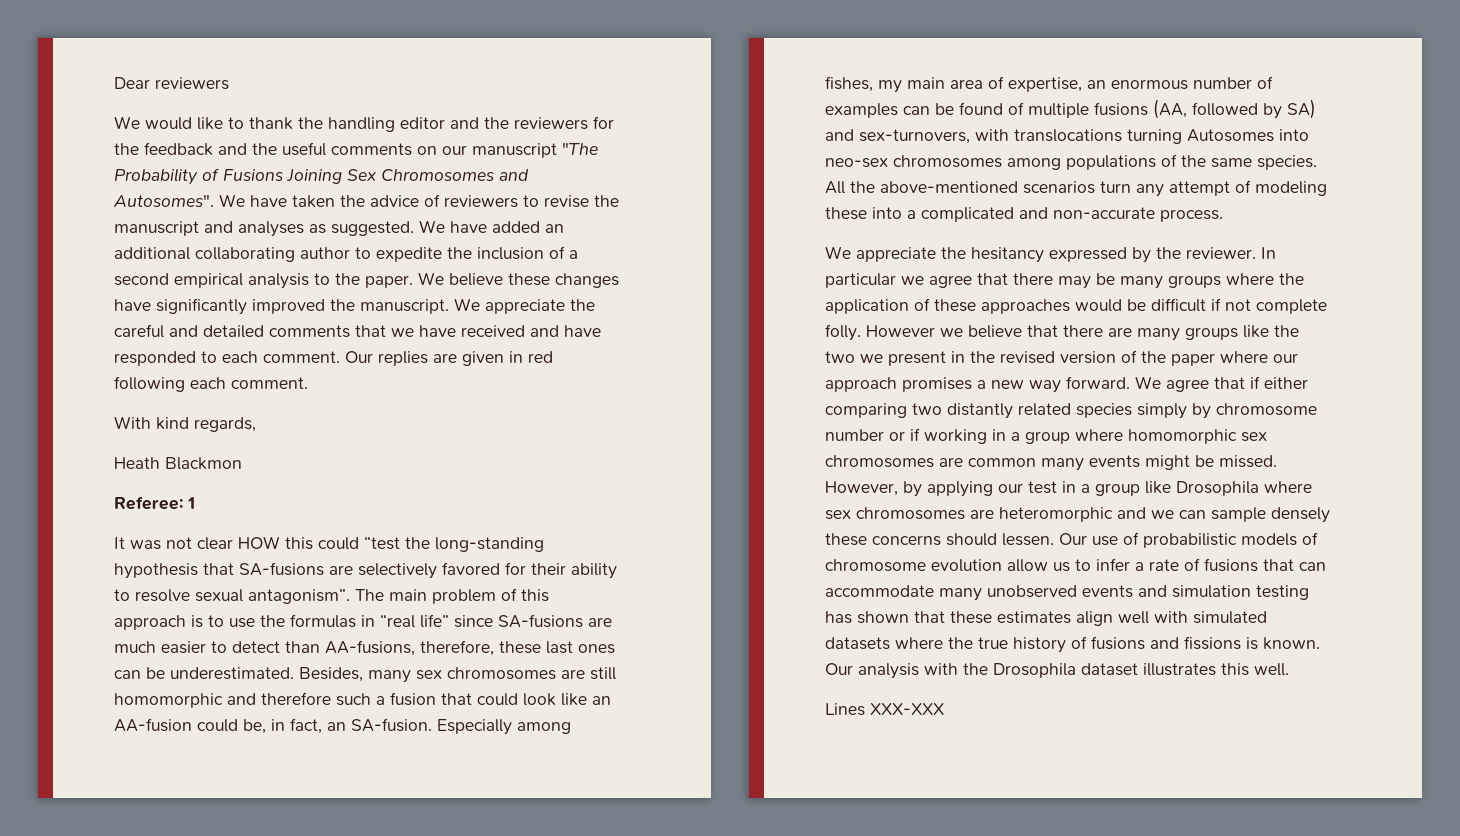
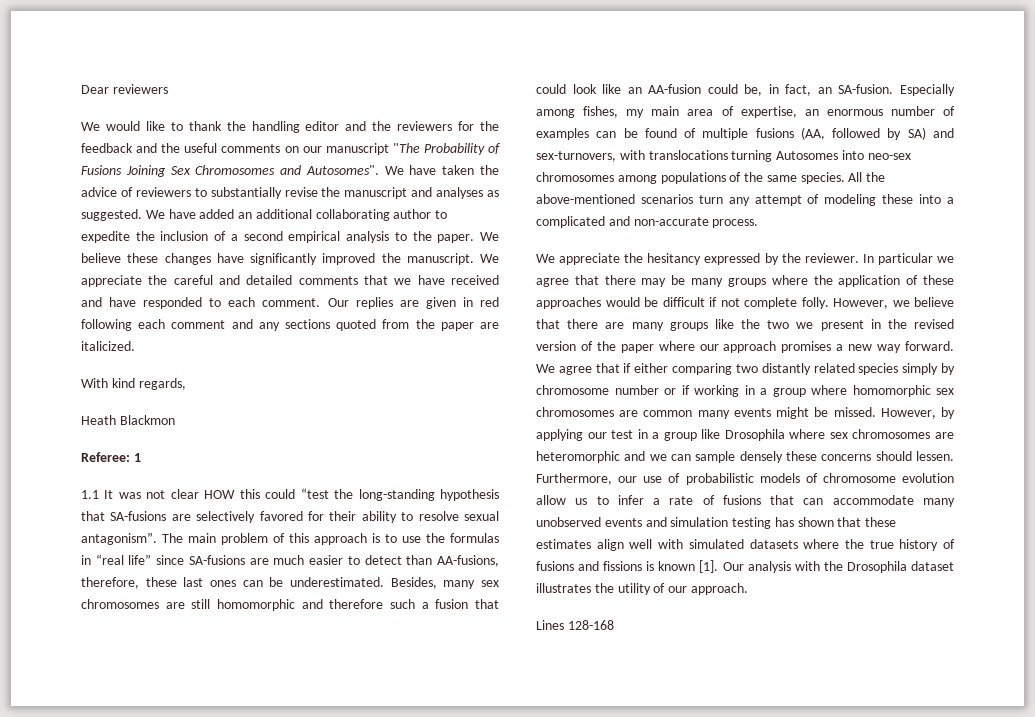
- We have taken the advice of reviewers to revise the manuscript and analyses as suggested.
+ We have taken the advice of reviewers to substantially revise the manuscript and analyses as suggested.
- Our replies are given in red following each comment.
+ Our replies are given in red following each comment and any sections quoted from the paper are italicized.
- It was not clear HOW this could “test the long-standing hypothesis that SA-fusions are selectively favored for their ability to resolve sexual antagonism”.
+ 1.1 It was not clear HOW this could “test the long-standing hypothesis that SA-fusions are selectively favored for their ability to resolve sexual antagonism”.
- However we believe that there are many groups like the two we present in the revised version of the paper where our approach promises a new way forward.
+ However, we believe that there are many groups like the two we present in the revised version of the paper where our approach promises a new way forward.
- Our use of probabilistic models of chromosome evolution allow us to infer a rate of fusions that can accommodate many unobserved events and simulation testing has shown that these estimates align well with simulated datasets where the true history of fusions and fissions is known.
+ Furthermore, our use of probabilistic models of chromosome evolution allow us to infer a rate of fusions that can accommodate many unobserved events and simulation testing has shown that these estimates align well with simulated datasets where the true history of fusions and fissions is known [1].
- Our analysis with the Drosophila dataset illustrates this well.
+ Our analysis with the Drosophila dataset illustrates the utility of our approach.
- Lines XXX-XXX
+ Lines 128-168

